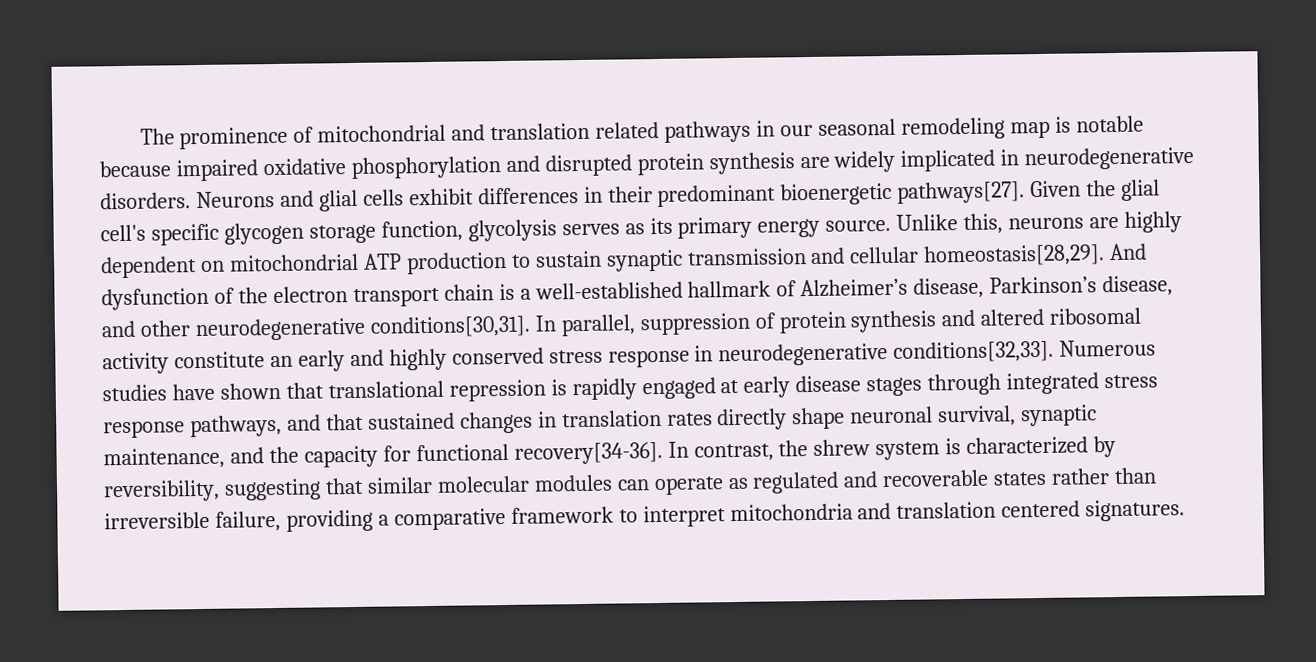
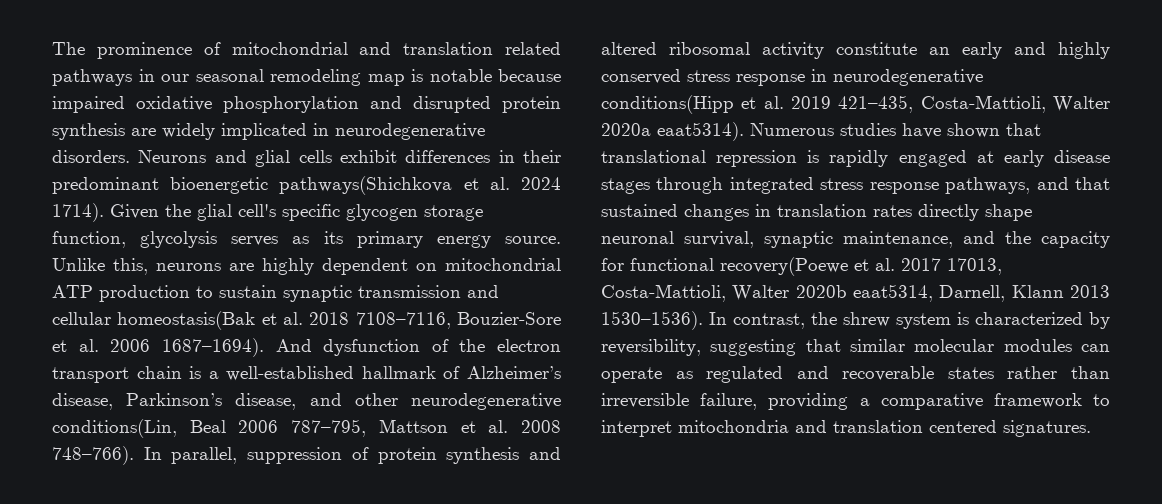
- Neurons and glial cells exhibit differences in their predominant bioenergetic pathways[27].
+ Neurons and glial cells exhibit differences in their predominant bioenergetic pathways(Shichkova et al. 2024 1714).
- Unlike this, neurons are highly dependent on mitochondrial ATP production to sustain synaptic transmission and cellular homeostasis[28,29].
+ Unlike this, neurons are highly dependent on mitochondrial ATP production to sustain synaptic transmission and cellular homeostasis(Bak et al. 2018 7108–7116, Bouzier‐Sore et al. 2006 1687–1694).
- And dysfunction of the electron transport chain is a well-established hallmark of Alzheimer’s disease, Parkinson’s disease, and other neurodegenerative conditions[30,31].
+ And dysfunction of the electron transport chain is a well-established hallmark of Alzheimer’s disease, Parkinson’s disease, and other neurodegenerative conditions(Lin, Beal 2006 787–795, Mattson et al. 2008 748–766).
- In parallel, suppression of protein synthesis and altered ribosomal activity constitute an early and highly conserved stress response in neurodegenerative conditions[32,33].
+ In parallel, suppression of protein synthesis and altered ribosomal activity constitute an early and highly conserved stress response in neurodegenerative conditions(Hipp et al. 2019 421–435, Costa-Mattioli, Walter 2020a eaat5314).
- Numerous studies have shown that translational repression is rapidly engaged at early disease stages through integrated stress response pathways, and that sustained changes in translation rates directly shape neuronal survival, synaptic maintenance, and the capacity for functional recovery[34-36].
+ Numerous studies have shown that translational repression is rapidly engaged at early disease stages through integrated stress response pathways, and that sustained changes in translation rates directly shape neuronal survival, synaptic maintenance, and the capacity for functional recovery(Poewe et al. 2017 17013, Costa-Mattioli, Walter 2020b eaat5314, Darnell, Klann 2013 1530–1536).

